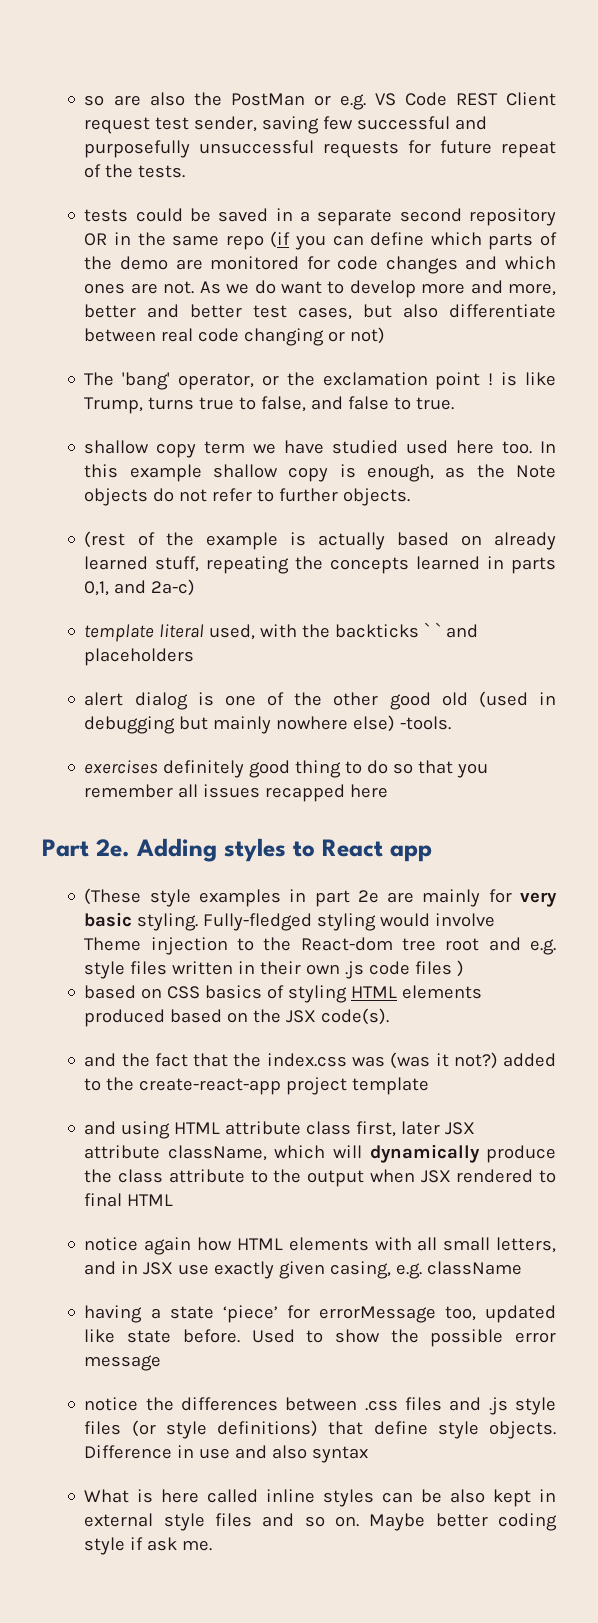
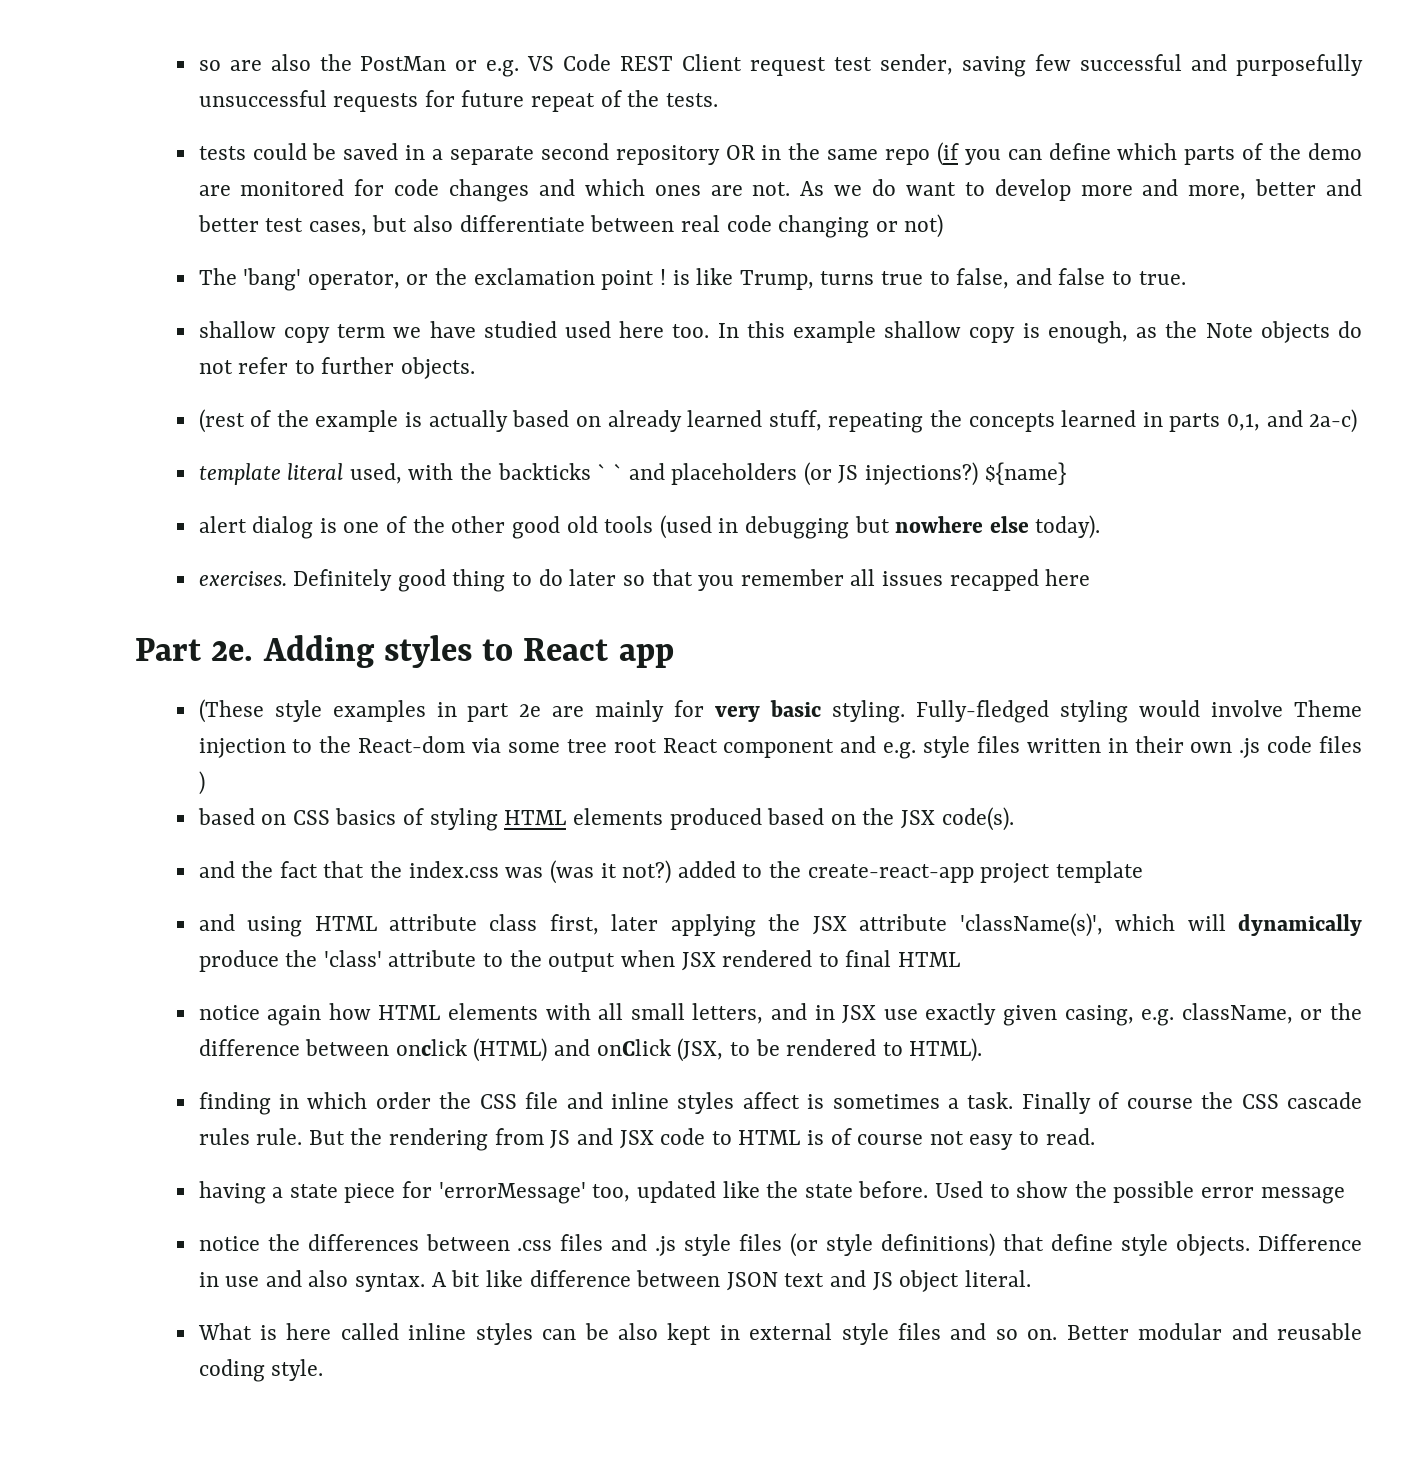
- template literal used, with the backticks ` ` and placeholders
+ template literal used, with the backticks ` ` and placeholders (or JS injections?) ${name}
- alert dialog is one of the other good old (used in debugging but mainly nowhere else) -tools.
- exercises definitely good thing to do so that you remember all issues recapped here
+ alert dialog is one of the other good old tools (used in debugging but nowhere else today).
+ exercises. Definitely good thing to do later so that you remember all issues recapped here
- Fully-fledged styling would involve Theme injection to the React-dom tree root and e.g. style files written in their own .js code files )
+ Fully-fledged styling would involve Theme injection to the React-dom via some tree root React component and e.g. style files written in their own .js code files )
- and using HTML attribute class first, later JSX attribute className, which will dynamically produce the class attribute to the output when JSX rendered to final HTML
+ and using HTML attribute class first, later applying the JSX attribute 'className(s)', which will dynamically produce the 'class' attribute to the output when JSX rendered to final HTML
- notice again how HTML elements with all small letters, and in JSX use exactly given casing, e.g. className
+ notice again how HTML elements with all small letters, and in JSX use exactly given casing, e.g. className, or the difference between onclick (HTML) and onClick (JSX, to be rendered to HTML).
+ finding in which order the CSS file and inline styles affect is sometimes a task. Finally of course the CSS cascade rules rule. But the rendering from JS and JSX code to HTML is of course not easy to read.
- having a state ‘piece’ for errorMessage too, updated like state before.
+ having a state piece for 'errorMessage' too, updated like the state before.
- Difference in use and also syntax
+ Difference in use and also syntax. A bit like difference between JSON text and JS object literal.
- Maybe better coding style if ask me.
+ Better modular and reusable coding style.

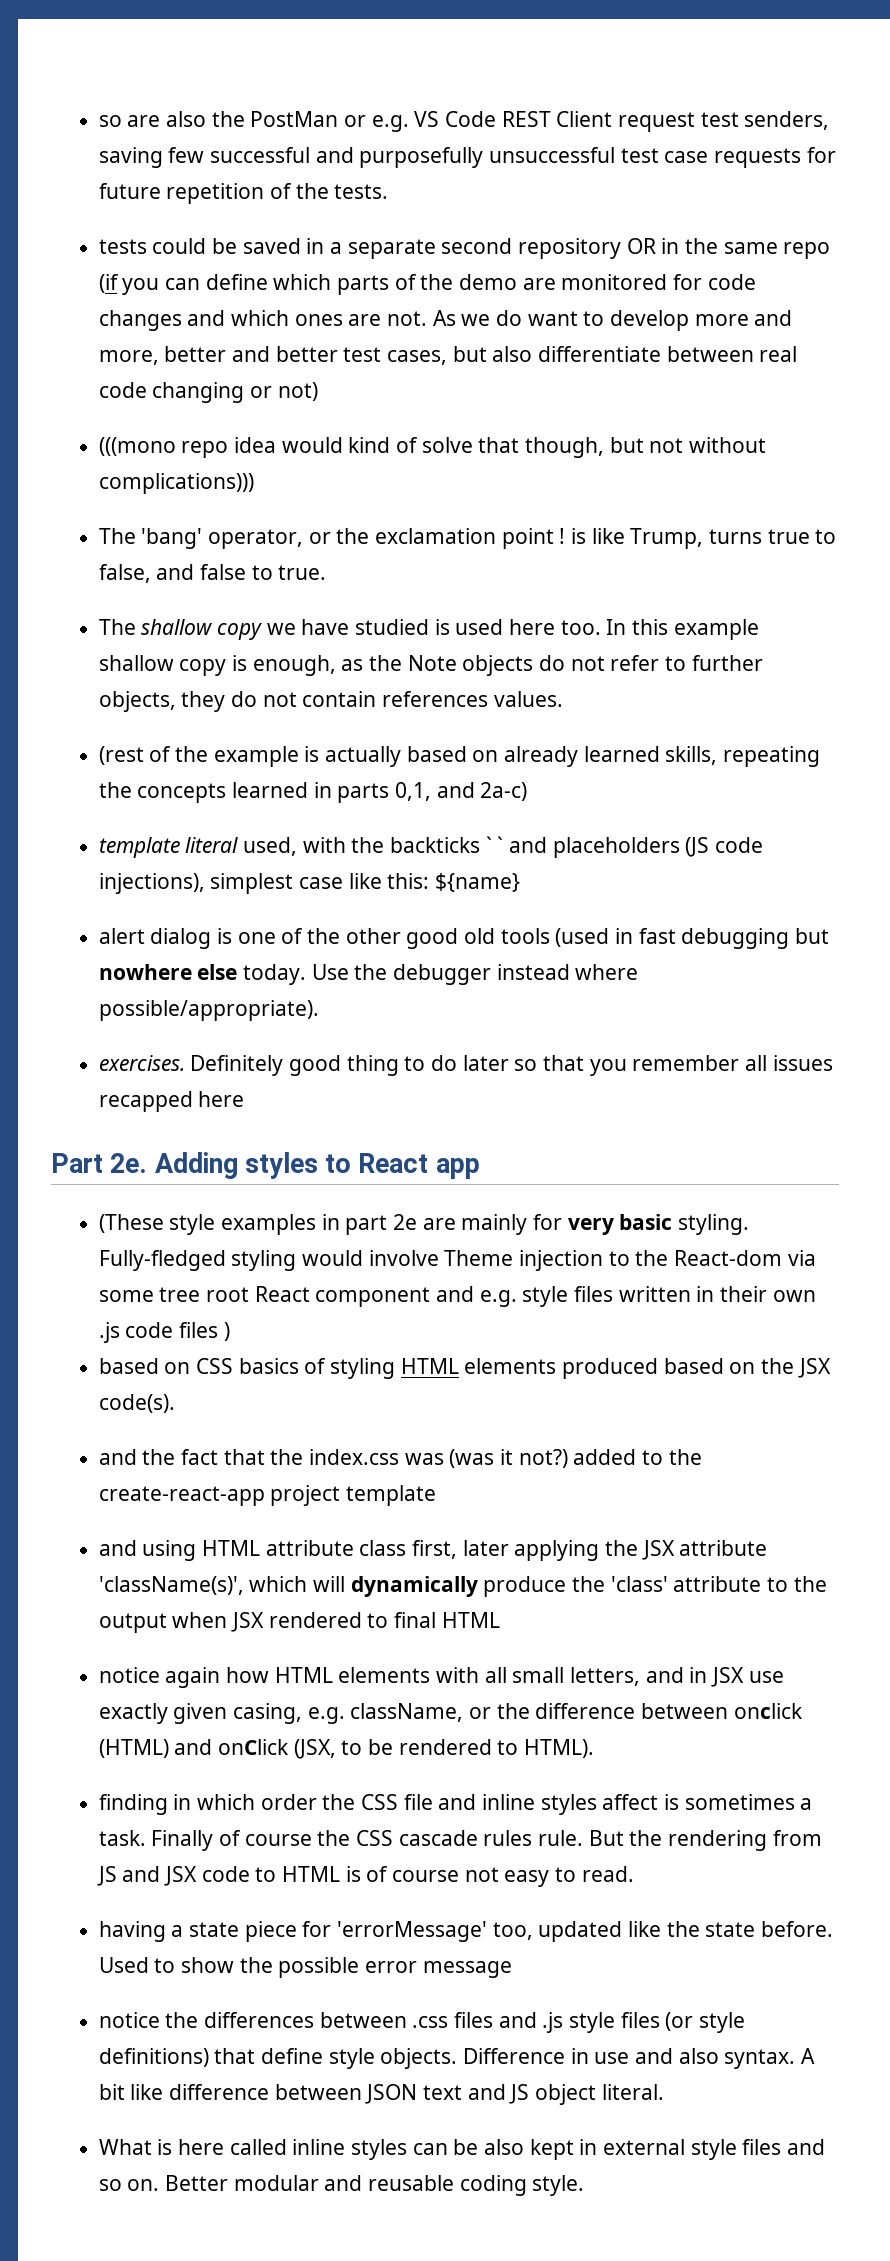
- so are also the PostMan or e.g. VS Code REST Client request test sender, saving few successful and purposefully unsuccessful requests for future repeat of the tests.
+ so are also the PostMan or e.g. VS Code REST Client request test senders, saving few successful and purposefully unsuccessful test case requests for future repetition of the tests.
+ (((mono repo idea would kind of solve that though, but not without complications)))
- shallow copy term we have studied used here too.
+ The shallow copy we have studied is used here too.
- In this example shallow copy is enough, as the Note objects do not refer to further objects.
+ In this example shallow copy is enough, as the Note objects do not refer to further objects, they do not contain references values.
- (rest of the example is actually based on already learned stuff, repeating the concepts learned in parts 0,1, and 2a-c)
+ (rest of the example is actually based on already learned skills, repeating the concepts learned in parts 0,1, and 2a-c)
- template literal used, with the backticks ` ` and placeholders (or JS injections?) ${name}
+ template literal used, with the backticks ` ` and placeholders (JS code injections), simplest case like this: ${name}
- alert dialog is one of the other good old tools (used in debugging but nowhere else today).
+ alert dialog is one of the other good old tools (used in fast debugging but nowhere else today. Use the debugger instead where possible/appropriate).

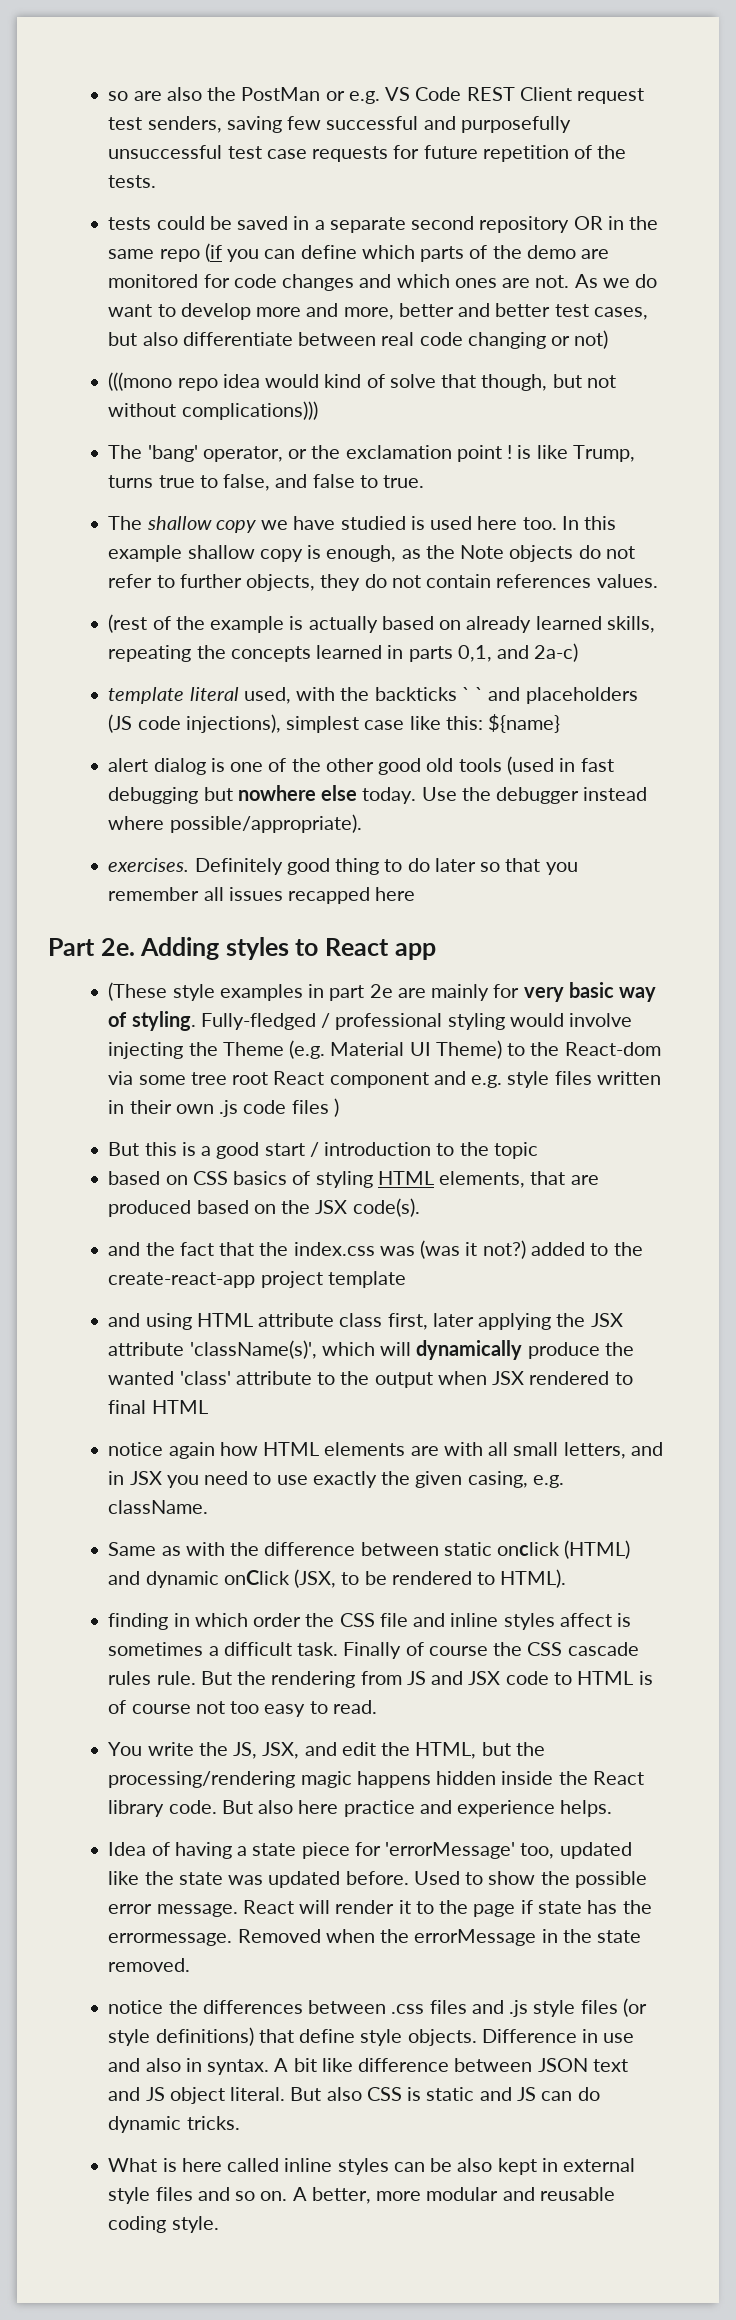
- (These style examples in part 2e are mainly for very basic styling. Fully-fledged styling would involve Theme injection to the React-dom via some tree root React component and e.g. style files written in their own .js code files )
+ (These style examples in part 2e are mainly for very basic way of styling. Fully-fledged / professional styling would involve injecting the Theme (e.g. Material UI Theme) to the React-dom via some tree root React component and e.g. style files written in their own .js code files )
+ But this is a good start / introduction to the topic
- based on CSS basics of styling HTML elements produced based on the JSX code(s).
+ based on CSS basics of styling HTML elements, that are produced based on the JSX code(s).
- and using HTML attribute class first, later applying the JSX attribute 'className(s)', which will dynamically produce the 'class' attribute to the output when JSX rendered to final HTML
+ and using HTML attribute class first, later applying the JSX attribute 'className(s)', which will dynamically produce the wanted 'class' attribute to the output when JSX rendered to final HTML
- notice again how HTML elements with all small letters, and in JSX use exactly given casing, e.g. className, or the difference between onclick (HTML) and onClick (JSX, to be rendered to HTML).
+ notice again how HTML elements are with all small letters, and in JSX you need to use exactly the given casing, e.g. className.
+ Same as with the difference between static onclick (HTML) and dynamic onClick (JSX, to be rendered to HTML).
- finding in which order the CSS file and inline styles affect is sometimes a task.
+ finding in which order the CSS file and inline styles affect is sometimes a difficult task.
- But the rendering from JS and JSX code to HTML is of course not easy to read.
+ But the rendering from JS and JSX code to HTML is of course not too easy to read.
- having a state piece for 'errorMessage' too, updated like the state before.
+ You write the JS, JSX, and edit the HTML, but the processing/rendering magic happens hidden inside the React library code. But also here practice and experience helps.
+ Idea of having a state piece for 'errorMessage' too, updated like the state was updated before.
- Used to show the possible error message
+ Used to show the possible error message. React will render it to the page if state has the errormessage. Removed when the errorMessage in the state removed.
- Difference in use and also syntax.
+ Difference in use and also in syntax.
+ But also CSS is static and JS can do dynamic tricks.
- Better modular and reusable coding style.
+ A better, more modular and reusable coding style.

